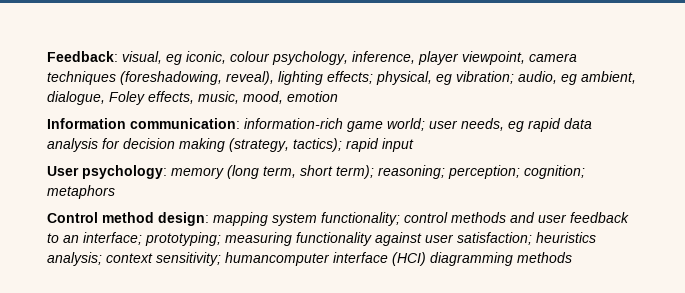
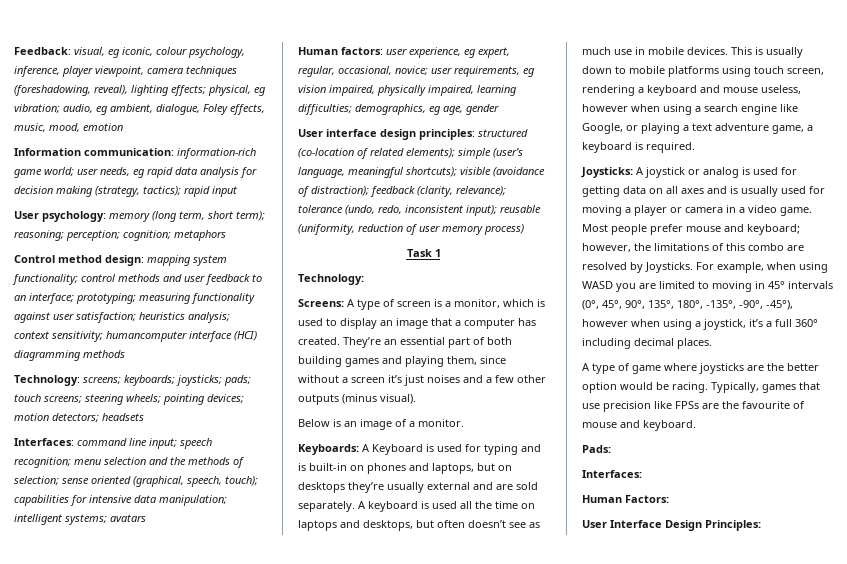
+ Technology: screens; keyboards; joysticks; pads; touch screens; steering wheels; pointing devices; motion detectors; headsets
+ Interfaces: command line input; speech recognition; menu selection and the methods of selection; sense oriented (graphical, speech, touch); capabilities for intensive data manipulation; intelligent systems; avatars
+ Human factors: user experience, eg expert, regular, occasional, novice; user requirements, eg vision impaired, physically impaired, learning difficulties; demographics, eg age, gender
+ User interface design principles: structured (co-location of related elements); simple (user’s language, meaningful shortcuts); visible (avoidance of distraction); feedback (clarity, relevance); tolerance (undo, redo, inconsistent input); reusable (uniformity, reduction of user memory process)
+ Task 1
+ Technology:
+ Screens: A type of screen is a monitor, which is used to display an image that a computer has created. They’re an essential part of both building games and playing them, since without a screen it’s just noises and a few other outputs (minus visual).
+ Below is an image of a monitor.
+ Keyboards: A Keyboard is used for typing and is built-in on phones and laptops, but on desktops they’re usually external and are sold separately. A keyboard is used all the time on laptops and desktops, but often doesn’t see as much use in mobile devices. This is usually down to mobile platforms using touch screen, rendering a keyboard and mouse useless, however when using a search engine like Google, or playing a text adventure game, a keyboard is required.
+ Joysticks: A joystick or analog is used for getting data on all axes and is usually used for moving a player or camera in a video game. Most people prefer mouse and keyboard; however, the limitations of this combo are resolved by Joysticks. For example, when using WASD you are limited to moving in 45° intervals (0°, 45°, 90°, 135°, 180°, -135°, -90°, -45°), however when using a joystick, it’s a full 360° including decimal places.
+ A type of game where joysticks are the better option would be racing. Typically, games that use precision like FPSs are the favourite of mouse and keyboard.
+ Pads:
+ Interfaces:
+ Human Factors:
+ User Interface Design Principles:

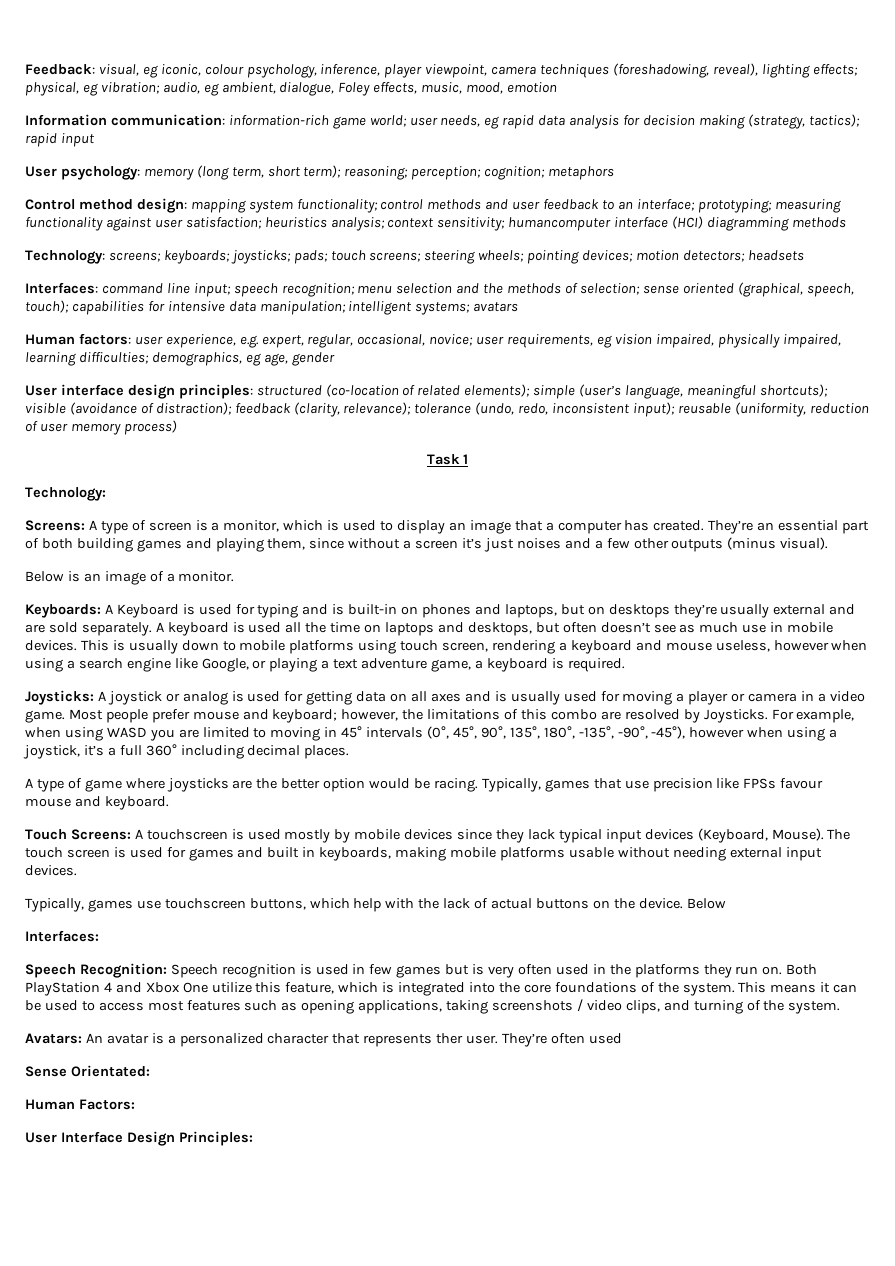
- Human factors: user experience, eg expert, regular, occasional, novice; user requirements, eg vision impaired, physically impaired, learning difficulties; demographics, eg age, gender
+ Human factors: user experience, e.g. expert, regular, occasional, novice; user requirements, eg vision impaired, physically impaired, learning difficulties; demographics, eg age, gender
- Typically, games that use precision like FPSs are the favourite of mouse and keyboard.
+ Typically, games that use precision like FPSs favour mouse and keyboard.
- Pads:
+ Touch Screens: A touchscreen is used mostly by mobile devices since they lack typical input devices (Keyboard, Mouse). The touch screen is used for games and built in keyboards, making mobile platforms usable without needing external input devices.
+ Typically, games use touchscreen buttons, which help with the lack of actual buttons on the device. Below
  Interfaces:
+ Speech Recognition: Speech recognition is used in few games but is very often used in the platforms they run on. Both PlayStation 4 and Xbox One utilize this feature, which is integrated into the core foundations of the system. This means it can be used to access most features such as opening applications, taking screenshots / video clips, and turning of the system.
+ Avatars: An avatar is a personalized character that represents ther user. They’re often used
+ Sense Orientated:

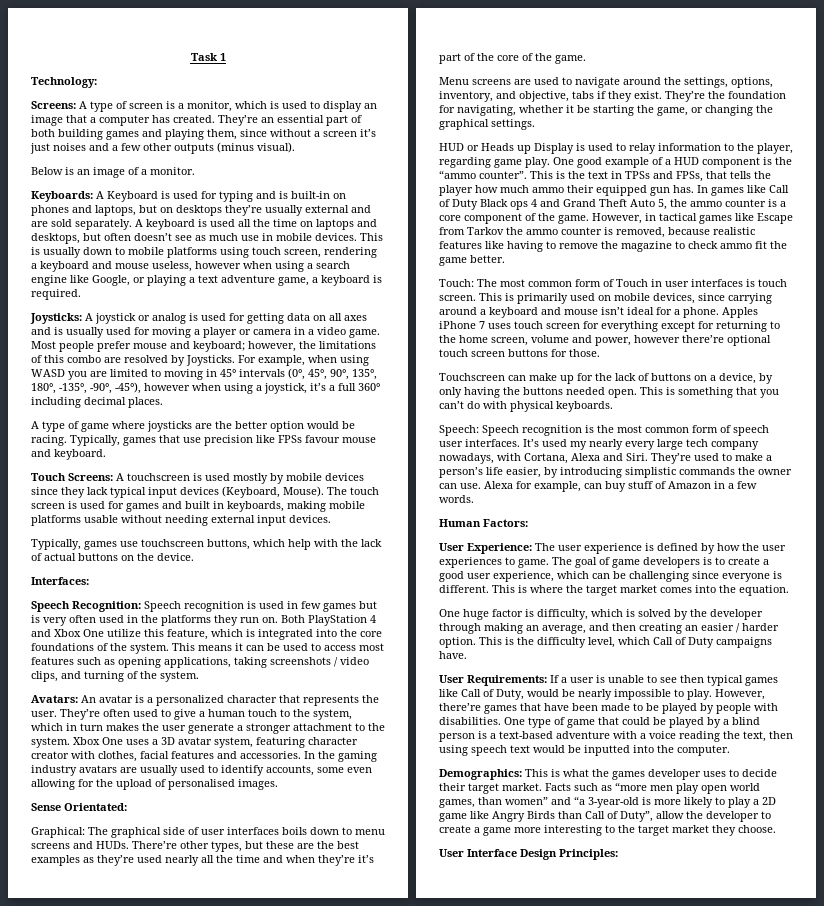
- Feedback: visual, eg iconic, colour psychology, inference, player viewpoint, camera techniques (foreshadowing, reveal), lighting effects; physical, eg vibration; audio, eg ambient, dialogue, Foley effects, music, mood, emotion
- Information communication: information-rich game world; user needs, eg rapid data analysis for decision making (strategy, tactics); rapid input
- User psychology: memory (long term, short term); reasoning; perception; cognition; metaphors
- Control method design: mapping system functionality; control methods and user feedback to an interface; prototyping; measuring functionality against user satisfaction; heuristics analysis; context sensitivity; humancomputer interface (HCI) diagramming methods
- Technology: screens; keyboards; joysticks; pads; touch screens; steering wheels; pointing devices; motion detectors; headsets
- Interfaces: command line input; speech recognition; menu selection and the methods of selection; sense oriented (graphical, speech, touch); capabilities for intensive data manipulation; intelligent systems; avatars
- Human factors: user experience, e.g. expert, regular, occasional, novice; user requirements, eg vision impaired, physically impaired, learning difficulties; demographics, eg age, gender
- User interface design principles: structured (co-location of related elements); simple (user’s language, meaningful shortcuts); visible (avoidance of distraction); feedback (clarity, relevance); tolerance (undo, redo, inconsistent input); reusable (uniformity, reduction of user memory process)
- Typically, games use touchscreen buttons, which help with the lack of actual buttons on the device. Below
+ Typically, games use touchscreen buttons, which help with the lack of actual buttons on the device.
- Avatars: An avatar is a personalized character that represents ther user.
+ Avatars: An avatar is a personalized character that represents the user.
- They’re often used
+ They’re often used to give a human touch to the system, which in turn makes the user generate a stronger attachment to the system. Xbox One uses a 3D avatar system, featuring character creator with clothes, facial features and accessories. In the gaming industry avatars are usually used to identify accounts, some even allowing for the upload of personalised images.
  Sense Orientated:
+ Graphical: The graphical side of user interfaces boils down to menu screens and HUDs. There’re other types, but these are the best examples as they’re used nearly all the time and when they’re it’s part of the core of the game.
+ Menu screens are used to navigate around the settings, options, inventory, and objective, tabs if they exist. They’re the foundation for navigating, whether it be starting the game, or changing the graphical settings.
+ HUD or Heads up Display is used to relay information to the player, regarding game play. One good example of a HUD component is the “ammo counter”. This is the text in TPSs and FPSs, that tells the player how much ammo their equipped gun has. In games like Call of Duty Black ops 4 and Grand Theft Auto 5, the ammo counter is a core component of the game. However, in tactical games like Escape from Tarkov the ammo counter is removed, because realistic features like having to remove the magazine to check ammo fit the game better.
+ Touch: The most common form of Touch in user interfaces is touch screen. This is primarily used on mobile devices, since carrying around a keyboard and mouse isn’t ideal for a phone. Apples iPhone 7 uses touch screen for everything except for returning to the home screen, volume and power, however there’re optional touch screen buttons for those.
+ Touchscreen can make up for the lack of buttons on a device, by only having the buttons needed open. This is something that you can’t do with physical keyboards.
+ Speech: Speech recognition is the most common form of speech user interfaces. It’s used my nearly every large tech company nowadays, with Cortana, Alexa and Siri. They’re used to make a person’s life easier, by introducing simplistic commands the owner can use. Alexa for example, can buy stuff of Amazon in a few words.
  Human Factors:
+ User Experience: The user experience is defined by how the user experiences to game. The goal of game developers is to create a good user experience, which can be challenging since everyone is different. This is where the target market comes into the equation.
+ One huge factor is difficulty, which is solved by the developer through making an average, and then creating an easier / harder option. This is the difficulty level, which Call of Duty campaigns have.
+ User Requirements: If a user is unable to see then typical games like Call of Duty, would be nearly impossible to play. However, there’re games that have been made to be played by people with disabilities. One type of game that could be played by a blind person is a text-based adventure with a voice reading the text, then using speech text would be inputted into the computer.
+ Demographics: This is what the games developer uses to decide their target market. Facts such as “more men play open world games, than women” and “a 3-year-old is more likely to play a 2D game like Angry Birds than Call of Duty”, allow the developer to create a game more interesting to the target market they choose.

